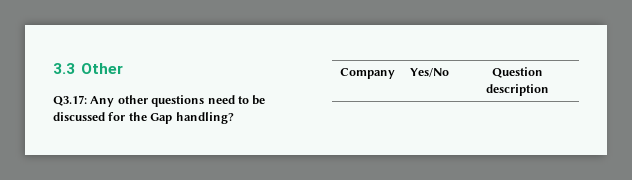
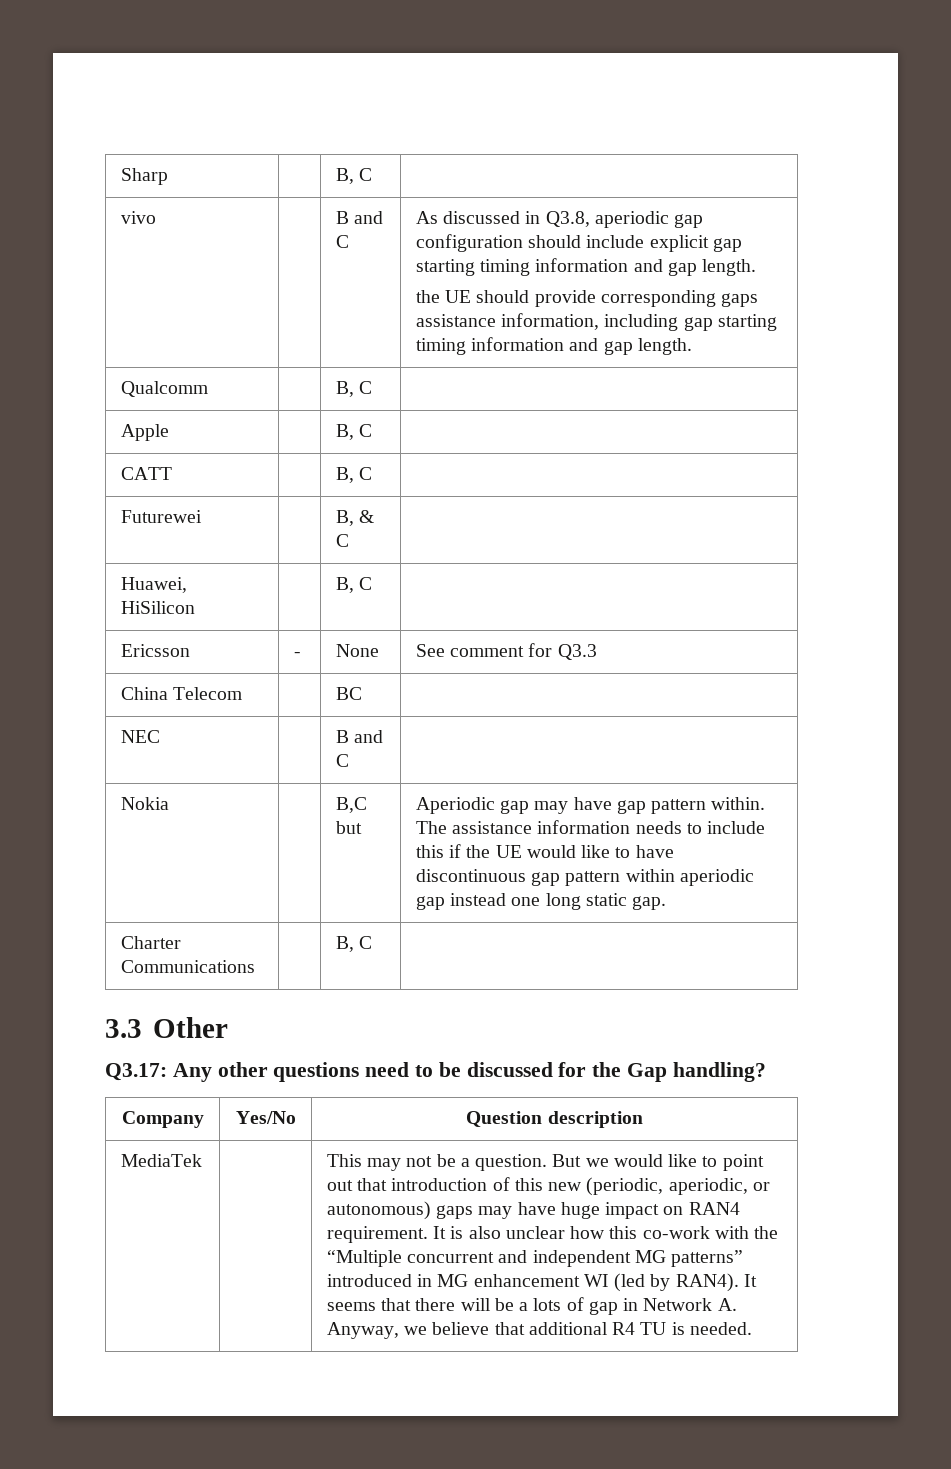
+ Sharp | | B, C |
+ vivo | | B and C | As discussed in Q3.8, aperiodic gap configuration should include explicit gap starting timing information and gap length.
+ the UE should provide corresponding gaps assistance information, including gap starting timing information and gap length.
+ Qualcomm | | B, C |
+ Apple | | B, C |
+ CATT | | B, C |
+ Futurewei | | B, & C |
+ Huawei, HiSilicon | | B, C |
+ Ericsson | - | None | See comment for Q3.3
+ China Telecom | | BC |
+ NEC | | B and C |
+ Nokia | | B,C but | Aperiodic gap may have gap pattern within. The assistance information needs to include this if the UE would like to have discontinuous gap pattern within aperiodic gap instead one long static gap.
+ Charter Communications | | B, C |
+ MediaTek | | This may not be a question. But we would like to point out that introduction of this new (periodic, aperiodic, or autonomous) gaps may have huge impact on RAN4 requirement. It is also unclear how this co-work with the “Multiple concurrent and independent MG patterns” introduced in MG enhancement WI (led by RAN4). It seems that there will be a lots of gap in Network A. Anyway, we believe that additional R4 TU is needed.

